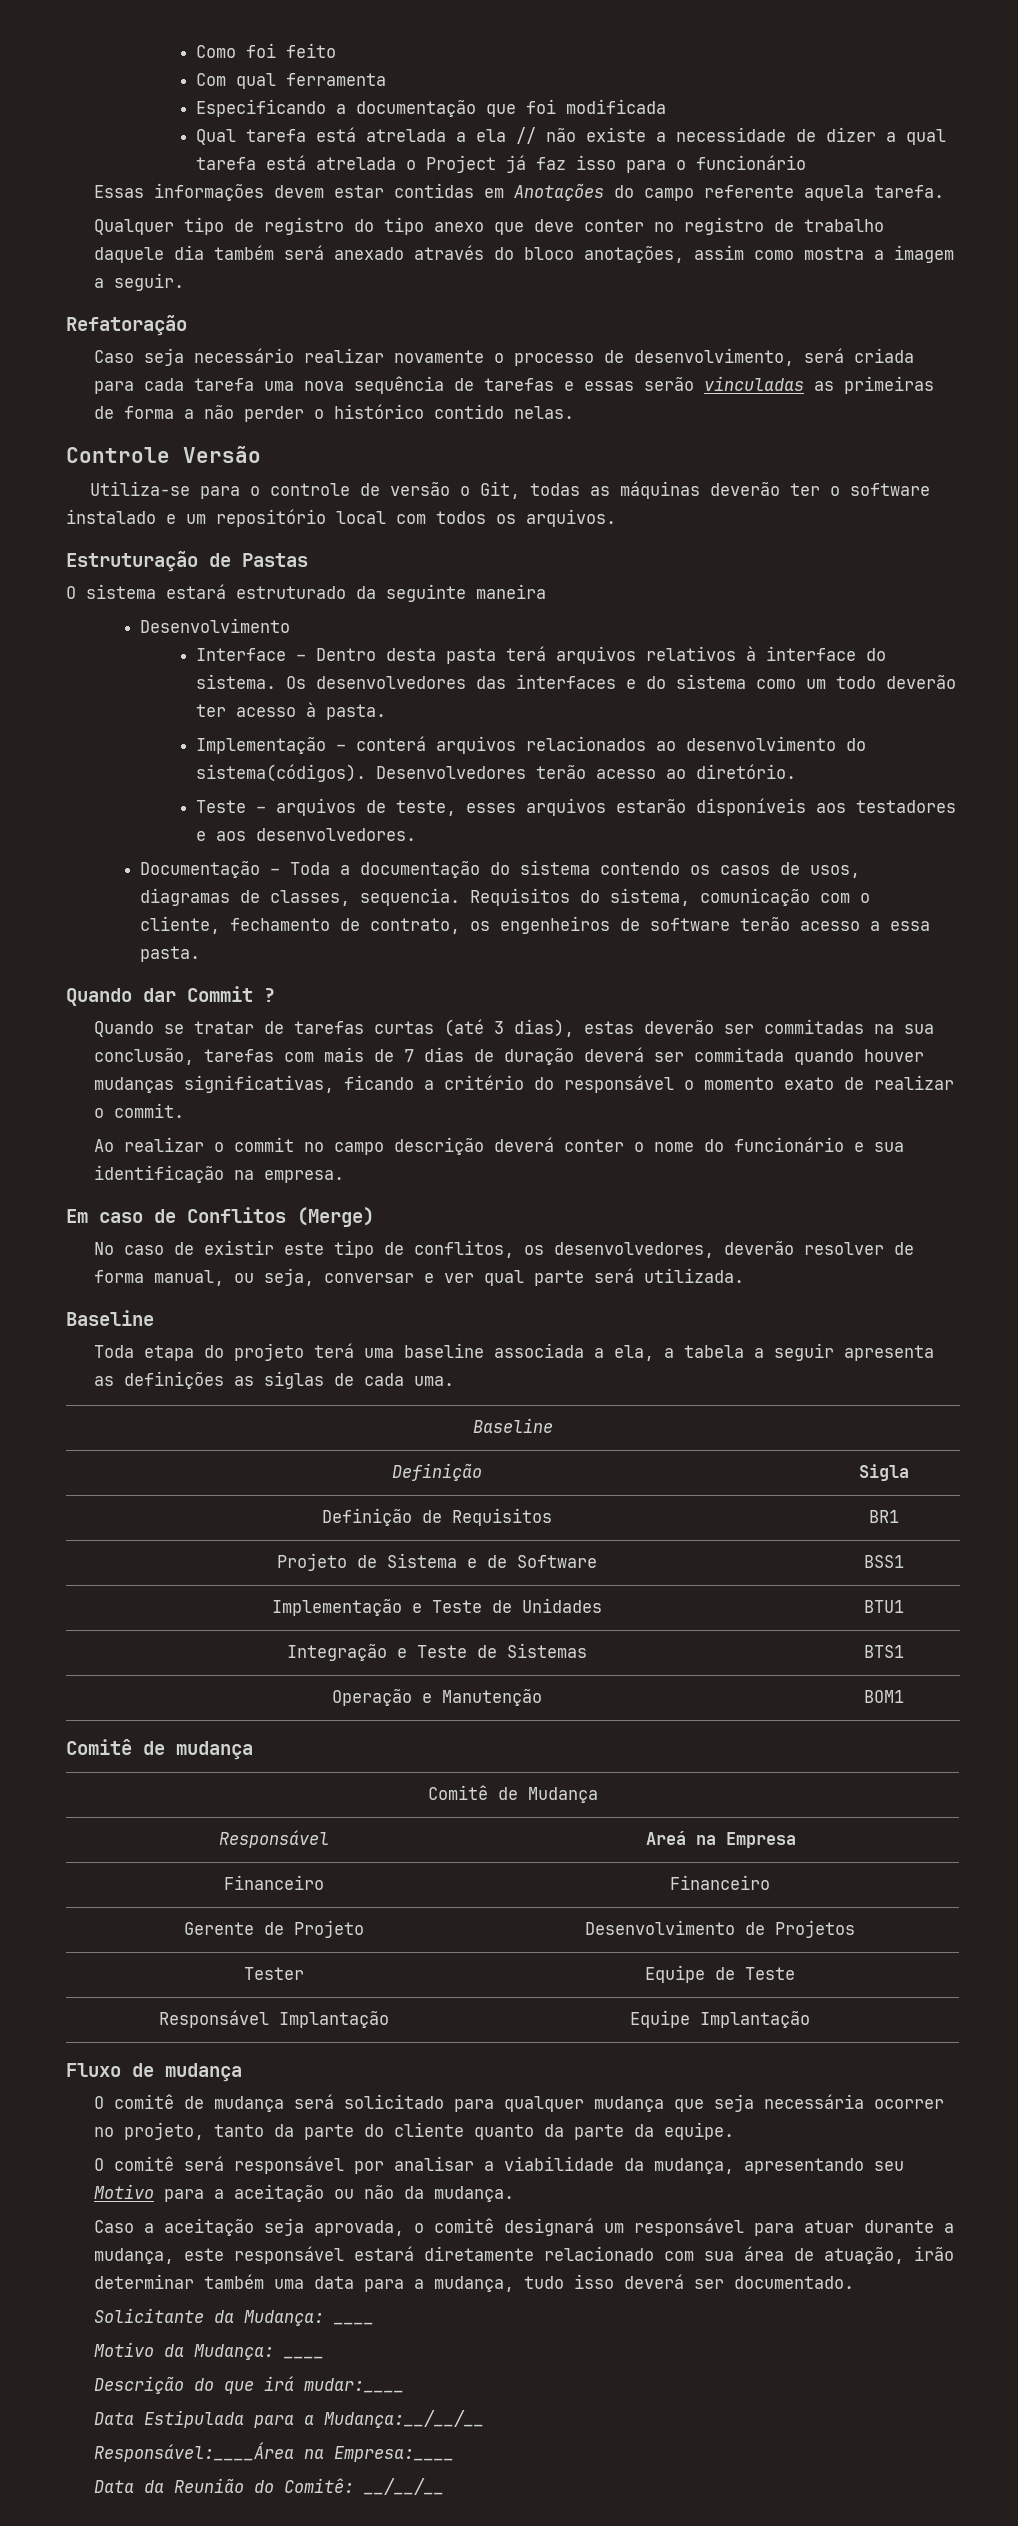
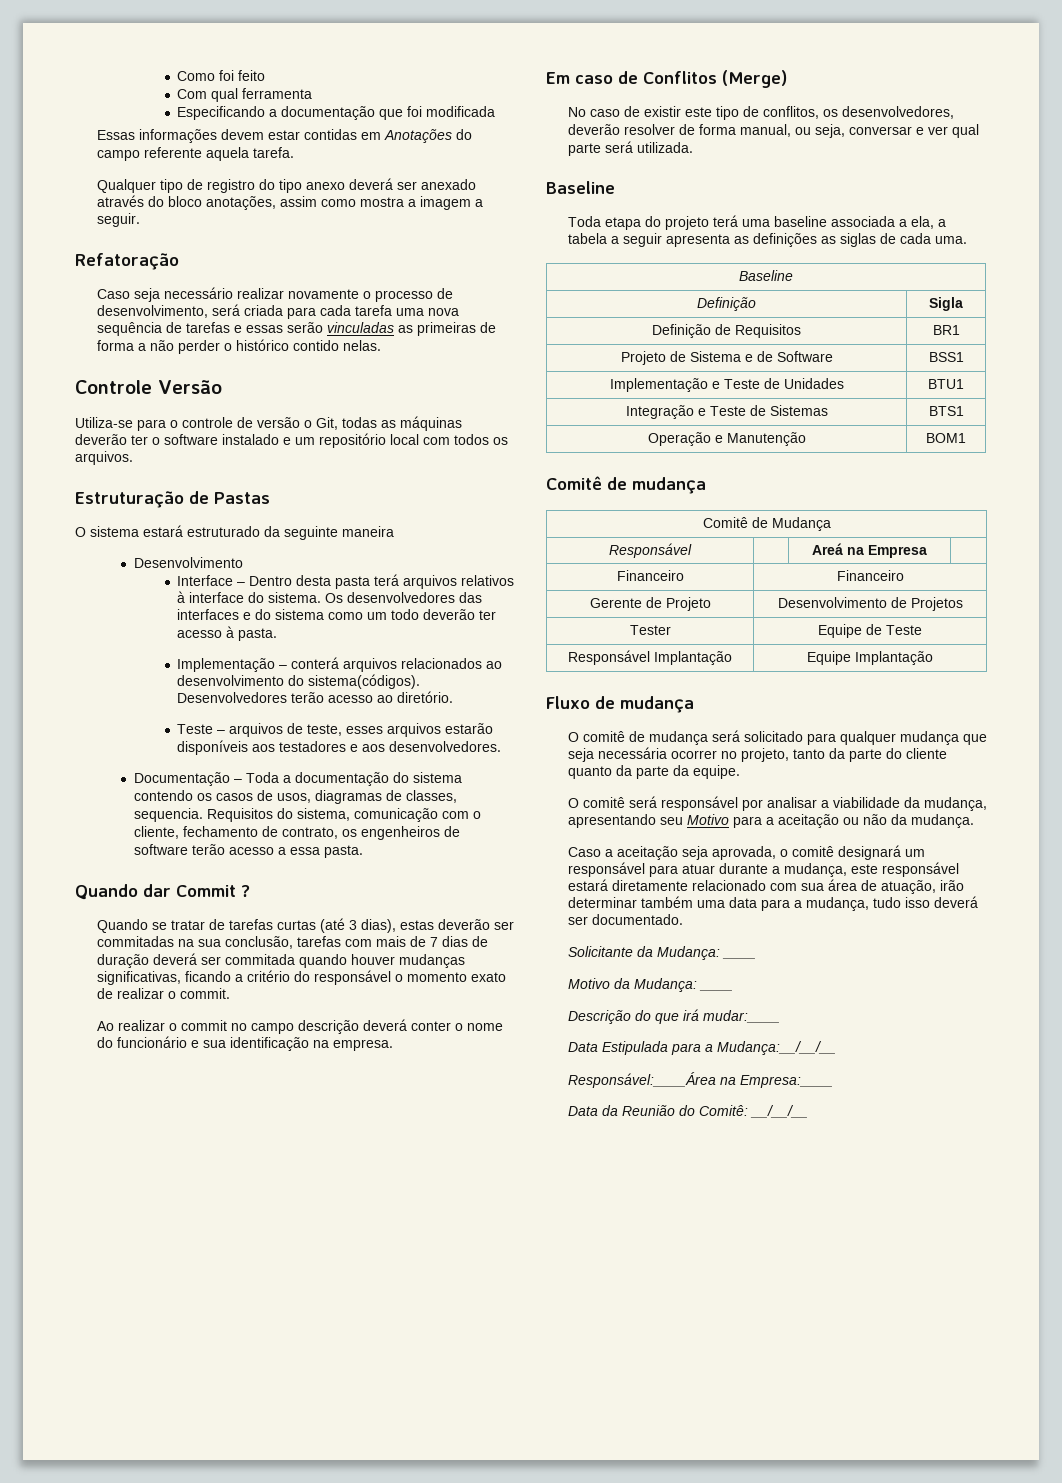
- Qual tarefa está atrelada a ela // não existe a necessidade de dizer a qual tarefa está atrelada o Project já faz isso para o funcionário
- Qualquer tipo de registro do tipo anexo que deve conter no registro de trabalho daquele dia também será anexado através do bloco anotações, assim como mostra a imagem a seguir.
+ Qualquer tipo de registro do tipo anexo deverá ser anexado através do bloco anotações, assim como mostra a imagem a seguir.

